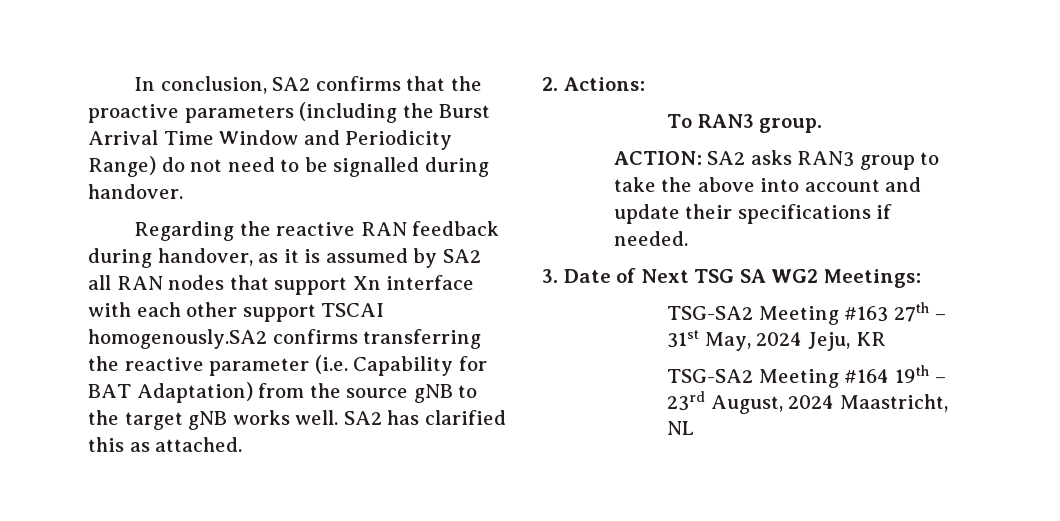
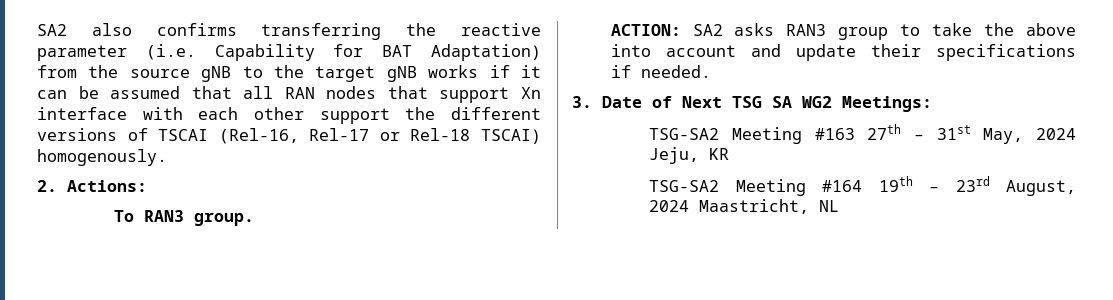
- In conclusion, SA2 confirms that the proactive parameters (including the Burst Arrival Time Window and Periodicity Range) do not need to be signalled during handover.
- Regarding the reactive RAN feedback during handover, as it is assumed by SA2 all RAN nodes that support Xn interface with each other support TSCAI homogenously.SA2 confirms transferring the reactive parameter (i.e. Capability for BAT Adaptation) from the source gNB to the target gNB works well. SA2 has clarified this as attached.
+ SA2 also confirms transferring the reactive parameter (i.e. Capability for BAT Adaptation) from the source gNB to the target gNB works if it can be assumed that all RAN nodes that support Xn interface with each other support the different versions of TSCAI (Rel-16, Rel-17 or Rel-18 TSCAI) homogenously.

